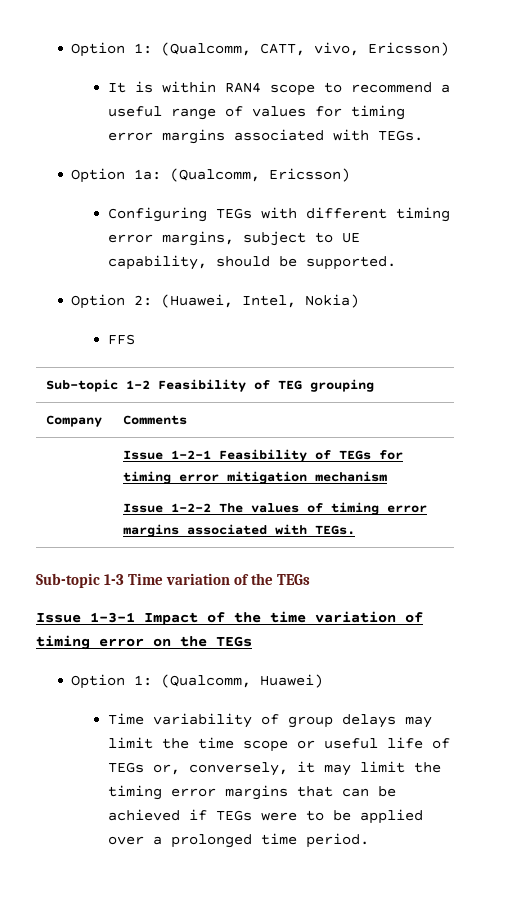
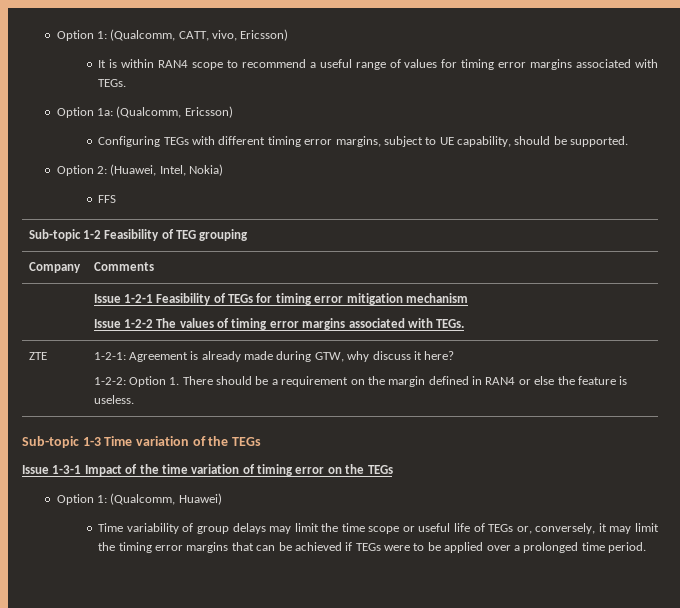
+ ZTE | 1-2-1: Agreement is already made during GTW, why discuss it here?
+ 1-2-2: Option 1. There should be a requirement on the margin defined in RAN4 or else the feature is useless.

